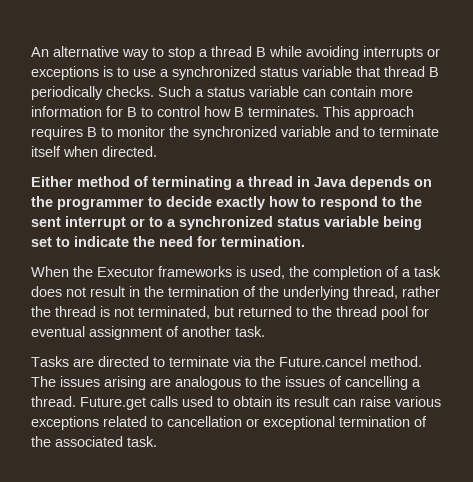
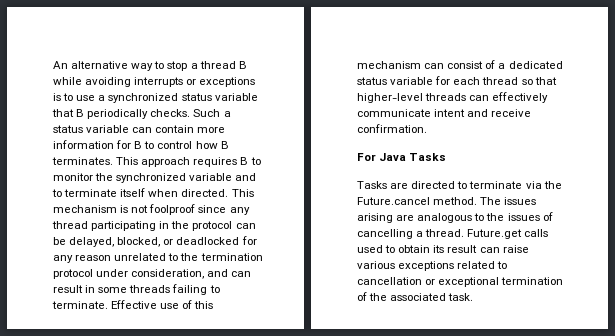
- An alternative way to stop a thread B while avoiding interrupts or exceptions is to use a synchronized status variable that thread B periodically checks.
+ An alternative way to stop a thread B while avoiding interrupts or exceptions is to use a synchronized status variable that B periodically checks.
- This approach requires B to monitor the synchronized variable and to terminate itself when directed.
- Either method of terminating a thread in Java depends on the programmer to decide exactly how to respond to the sent interrupt or to a synchronized status variable being set to indicate the need for termination.
- When the Executor frameworks is used, the completion of a task does not result in the termination of the underlying thread, rather the thread is not terminated, but returned to the thread pool for eventual assignment of another task.
+ This approach requires B to monitor the synchronized variable and to terminate itself when directed. This mechanism is not foolproof since any thread participating in the protocol can be delayed, blocked, or deadlocked for any reason unrelated to the termination protocol under consideration, and can result in some threads failing to terminate. Effective use of this mechanism can consist of a dedicated status variable for each thread so that higher-level threads can effectively communicate intent and receive confirmation.
+ For Java Tasks

